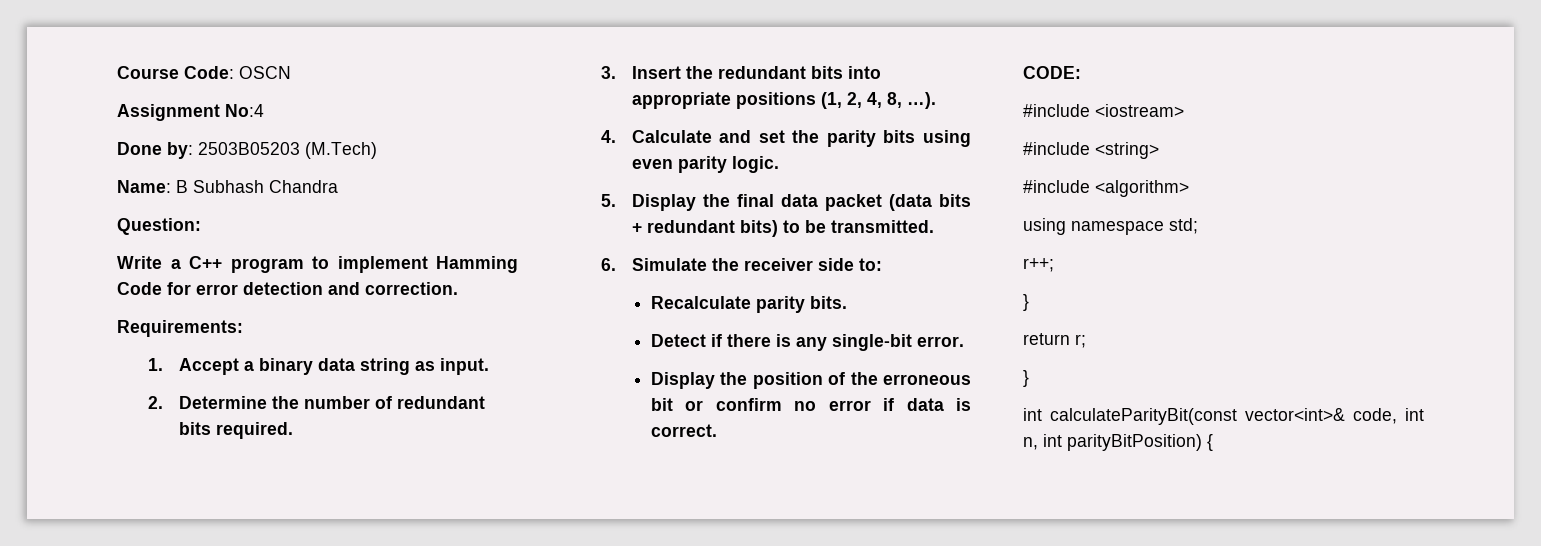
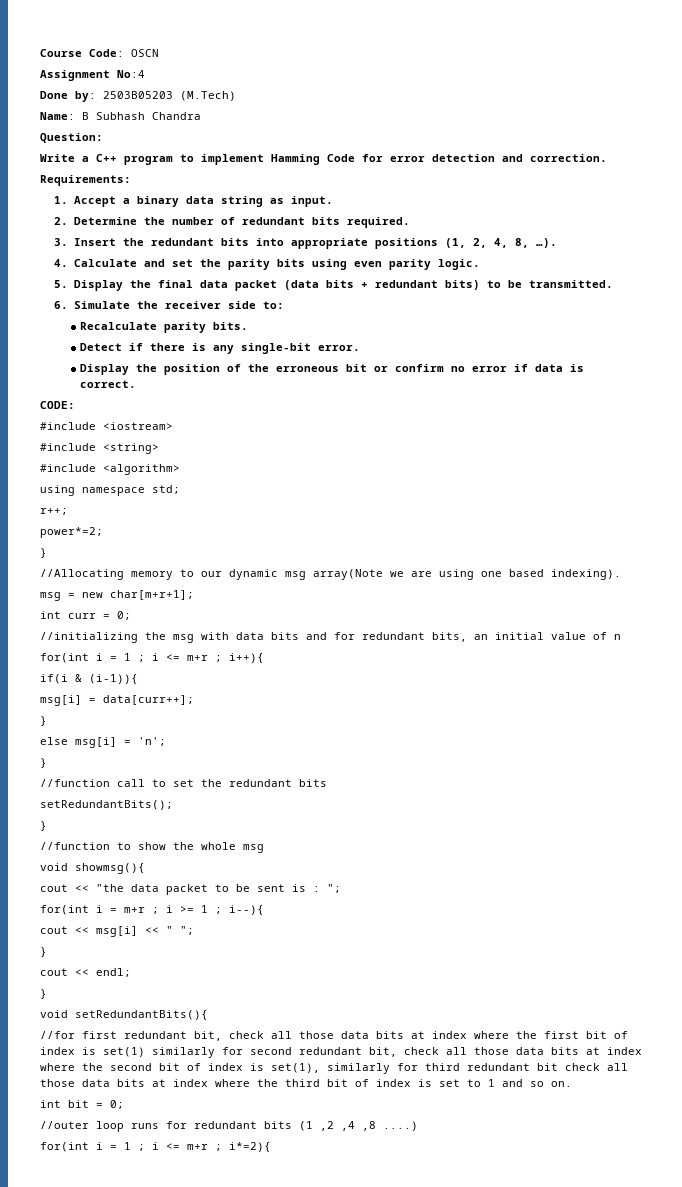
  r++;
+ power*=2;
  }
- return r;
+ //Allocating memory to our dynamic msg array(Note we are using one based indexing).
+ msg = new char[m+r+1];
+ int curr = 0;
+ //initializing the msg with data bits and for redundant bits, an initial value of n
+ for(int i = 1 ; i <= m+r ; i++){
+ if(i & (i-1)){
+ msg[i] = data[curr++];
  }
- int calculateParityBit(const vector<int>& code, int n, int parityBitPosition) {
+ else msg[i] = 'n';
+ }
+ //function call to set the redundant bits
+ setRedundantBits();
+ }
+ //function to show the whole msg
+ void showmsg(){
+ cout << "the data packet to be sent is : ";
+ for(int i = m+r ; i >= 1 ; i--){
+ cout << msg[i] << " ";
+ }
+ cout << endl;
+ }
+ void setRedundantBits(){
+ //for first redundant bit, check all those data bits at index where the first bit of index is set(1) similarly for second redundant bit, check all those data bits at index where the second bit of index is set(1), similarly for third redundant bit check all those data bits at index where the third bit of index is set to 1 and so on.
+ int bit = 0;
+ //outer loop runs for redundant bits (1 ,2 ,4 ,8 ....)
+ for(int i = 1 ; i <= m+r ; i*=2){

